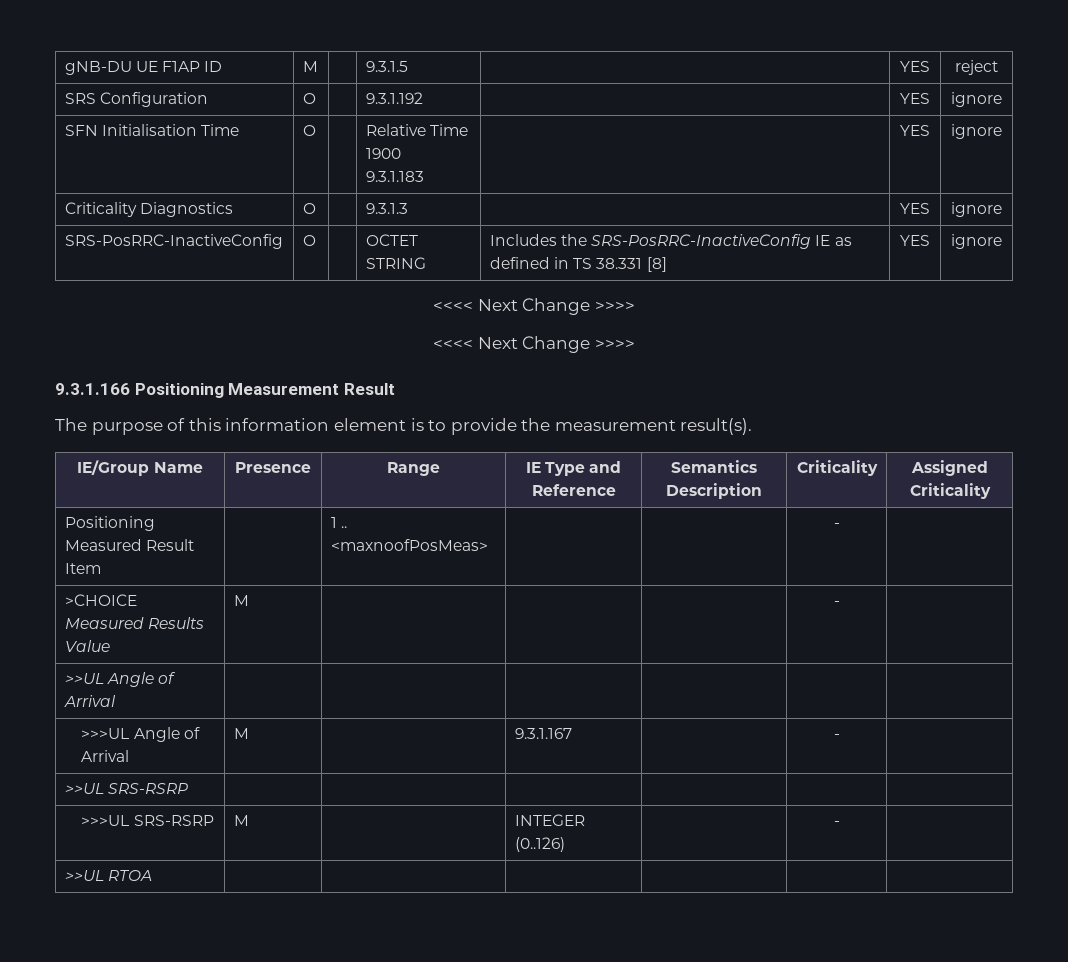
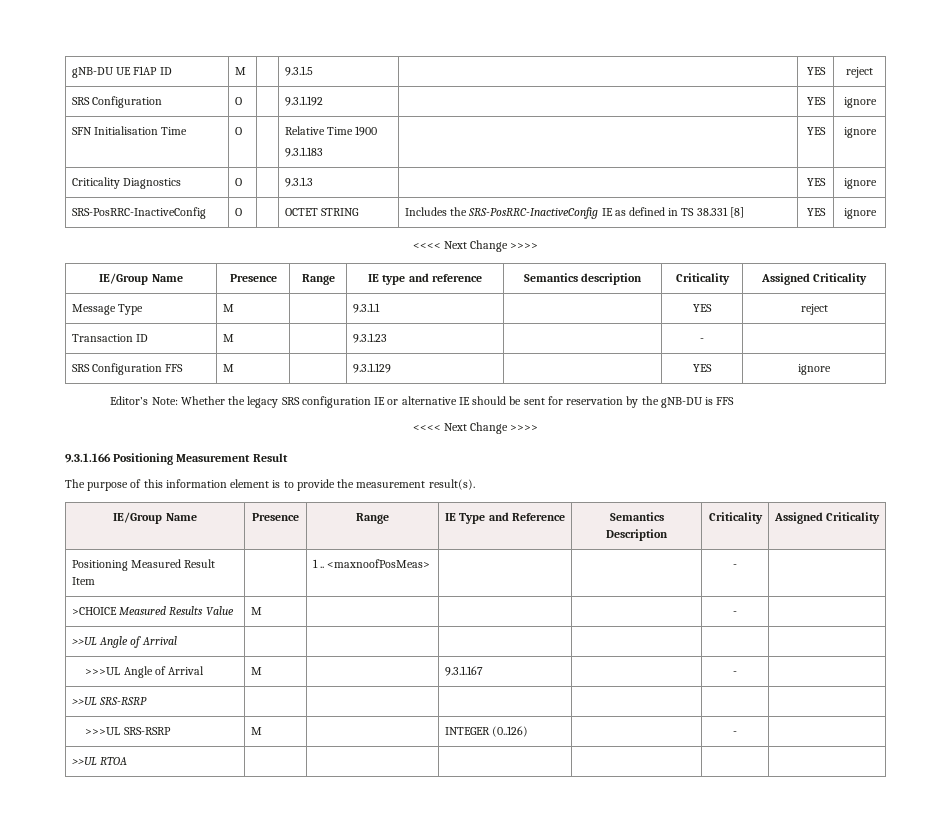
+ IE/Group Name | Presence | Range | IE type and reference | Semantics description | Criticality | Assigned Criticality
+ Message Type | M | | 9.3.1.1 | | YES | reject
+ Transaction ID | M | | 9.3.1.23 | | - |
+ SRS Configuration FFS | M | | 9.3.1.129 | | YES | ignore
+ Editor’s Note: Whether the legacy SRS configuration IE or alternative IE should be sent for reservation by the gNB-DU is FFS

